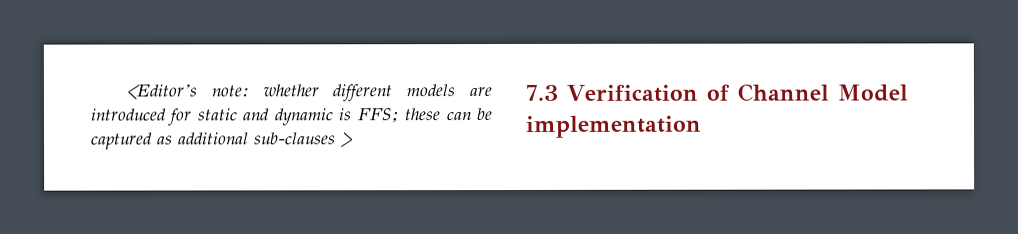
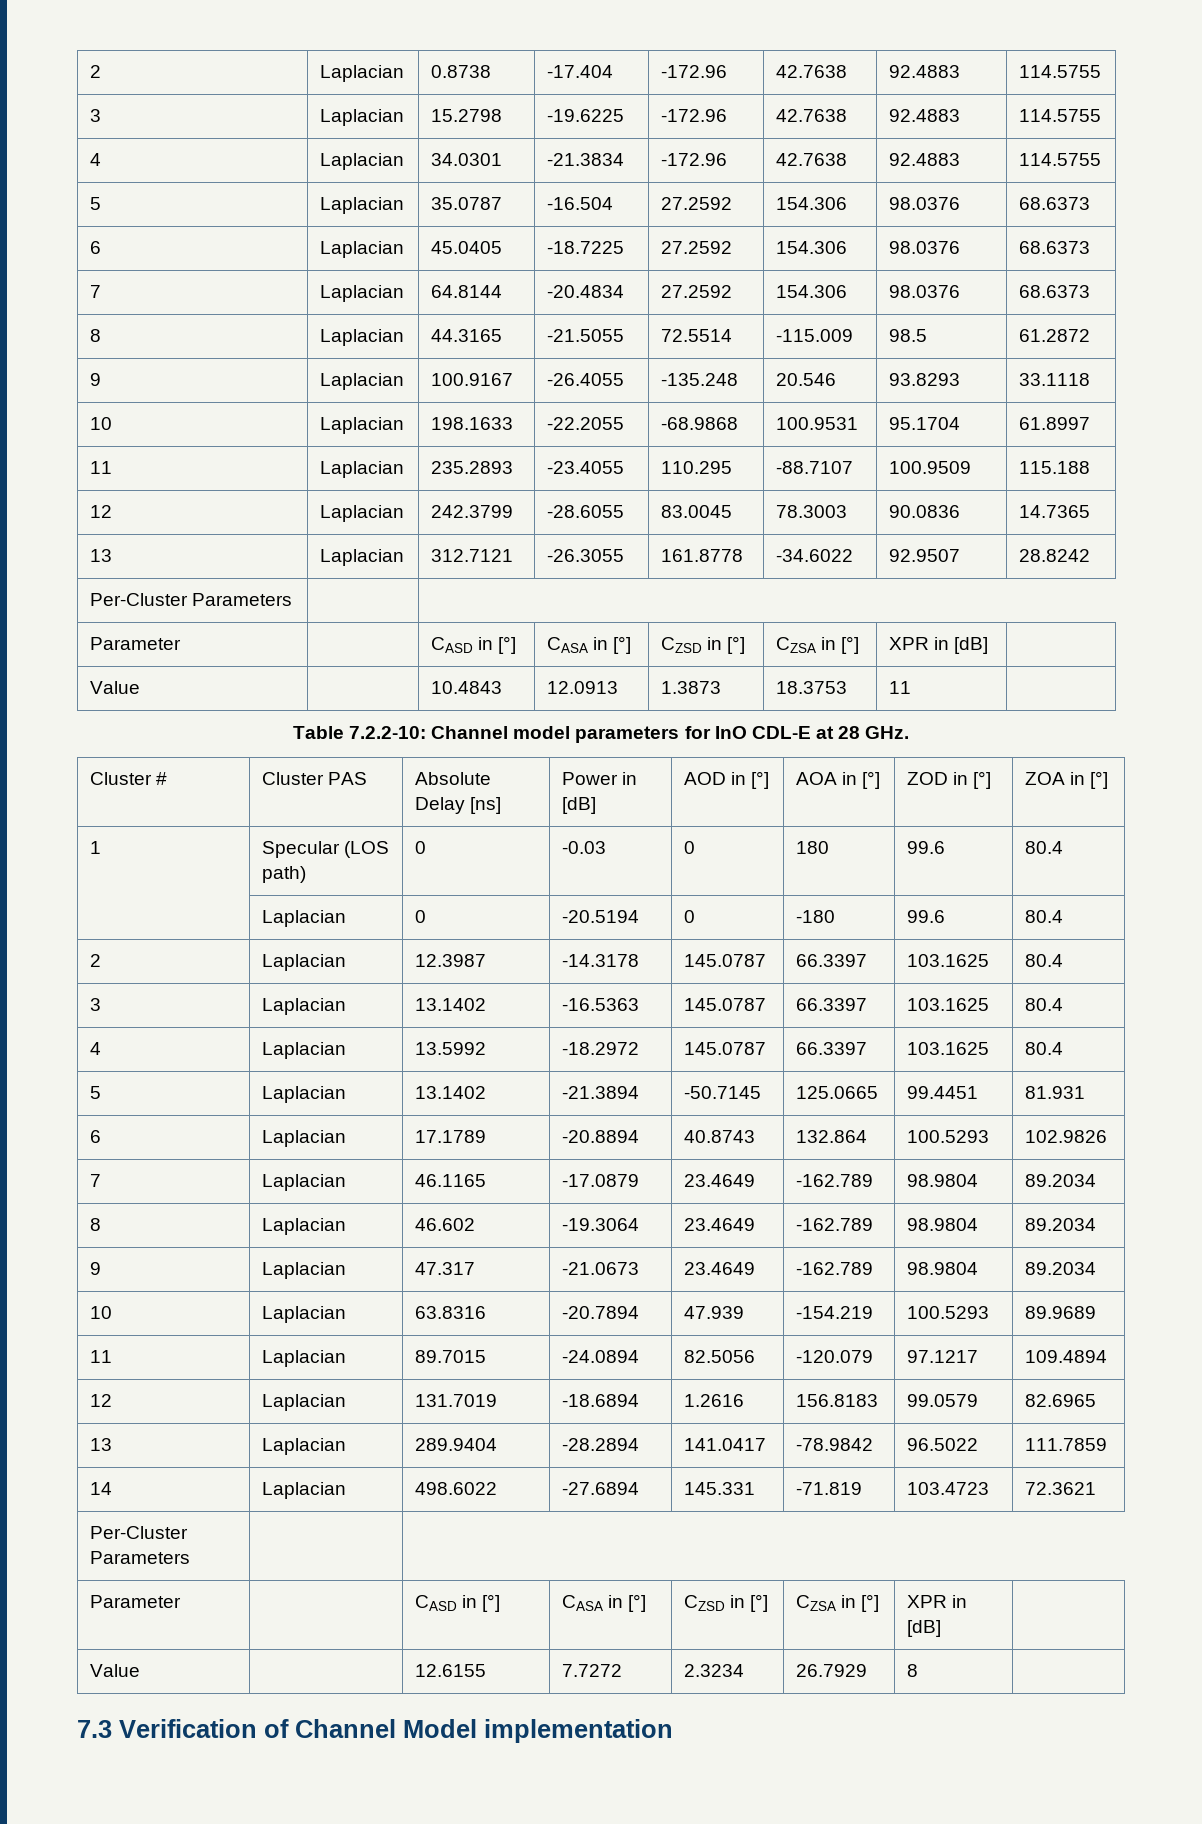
- <Editor’s note: whether different models are introduced for static and dynamic is FFS; these can be captured as additional sub-clauses >
+ 2 | Laplacian | 0.8738 | -17.404 | -172.96 | 42.7638 | 92.4883 | 114.5755
+ 3 | Laplacian | 15.2798 | -19.6225 | -172.96 | 42.7638 | 92.4883 | 114.5755
+ 4 | Laplacian | 34.0301 | -21.3834 | -172.96 | 42.7638 | 92.4883 | 114.5755
+ 5 | Laplacian | 35.0787 | -16.504 | 27.2592 | 154.306 | 98.0376 | 68.6373
+ 6 | Laplacian | 45.0405 | -18.7225 | 27.2592 | 154.306 | 98.0376 | 68.6373
+ 7 | Laplacian | 64.8144 | -20.4834 | 27.2592 | 154.306 | 98.0376 | 68.6373
+ 8 | Laplacian | 44.3165 | -21.5055 | 72.5514 | -115.009 | 98.5 | 61.2872
+ 9 | Laplacian | 100.9167 | -26.4055 | -135.248 | 20.546 | 93.8293 | 33.1118
+ 10 | Laplacian | 198.1633 | -22.2055 | -68.9868 | 100.9531 | 95.1704 | 61.8997
+ 11 | Laplacian | 235.2893 | -23.4055 | 110.295 | -88.7107 | 100.9509 | 115.188
+ 12 | Laplacian | 242.3799 | -28.6055 | 83.0045 | 78.3003 | 90.0836 | 14.7365
+ 13 | Laplacian | 312.7121 | -26.3055 | 161.8778 | -34.6022 | 92.9507 | 28.8242
+ Per-Cluster Parameters |
+ Parameter | | CASD in [°] | CASA in [°] | CZSD in [°] | CZSA in [°] | XPR in [dB] |
+ Value | | 10.4843 | 12.0913 | 1.3873 | 18.3753 | 11 |
+ Table 7.2.2-10: Channel model parameters for InO CDL-E at 28 GHz.
+ Cluster # | Cluster PAS | Absolute Delay [ns] | Power in [dB] | AOD in [°] | AOA in [°] | ZOD in [°] | ZOA in [°]
+ 1 | Specular (LOS path) | 0 | -0.03 | 0 | 180 | 99.6 | 80.4
+ | Laplacian | 0 | -20.5194 | 0 | -180 | 99.6 | 80.4
+ 2 | Laplacian | 12.3987 | -14.3178 | 145.0787 | 66.3397 | 103.1625 | 80.4
+ 3 | Laplacian | 13.1402 | -16.5363 | 145.0787 | 66.3397 | 103.1625 | 80.4
+ 4 | Laplacian | 13.5992 | -18.2972 | 145.0787 | 66.3397 | 103.1625 | 80.4
+ 5 | Laplacian | 13.1402 | -21.3894 | -50.7145 | 125.0665 | 99.4451 | 81.931
+ 6 | Laplacian | 17.1789 | -20.8894 | 40.8743 | 132.864 | 100.5293 | 102.9826
+ 7 | Laplacian | 46.1165 | -17.0879 | 23.4649 | -162.789 | 98.9804 | 89.2034
+ 8 | Laplacian | 46.602 | -19.3064 | 23.4649 | -162.789 | 98.9804 | 89.2034
+ 9 | Laplacian | 47.317 | -21.0673 | 23.4649 | -162.789 | 98.9804 | 89.2034
+ 10 | Laplacian | 63.8316 | -20.7894 | 47.939 | -154.219 | 100.5293 | 89.9689
+ 11 | Laplacian | 89.7015 | -24.0894 | 82.5056 | -120.079 | 97.1217 | 109.4894
+ 12 | Laplacian | 131.7019 | -18.6894 | 1.2616 | 156.8183 | 99.0579 | 82.6965
+ 13 | Laplacian | 289.9404 | -28.2894 | 141.0417 | -78.9842 | 96.5022 | 111.7859
+ 14 | Laplacian | 498.6022 | -27.6894 | 145.331 | -71.819 | 103.4723 | 72.3621
+ Per-Cluster Parameters |
+ Parameter | | CASD in [°] | CASA in [°] | CZSD in [°] | CZSA in [°] | XPR in [dB] |
+ Value | | 12.6155 | 7.7272 | 2.3234 | 26.7929 | 8 |

